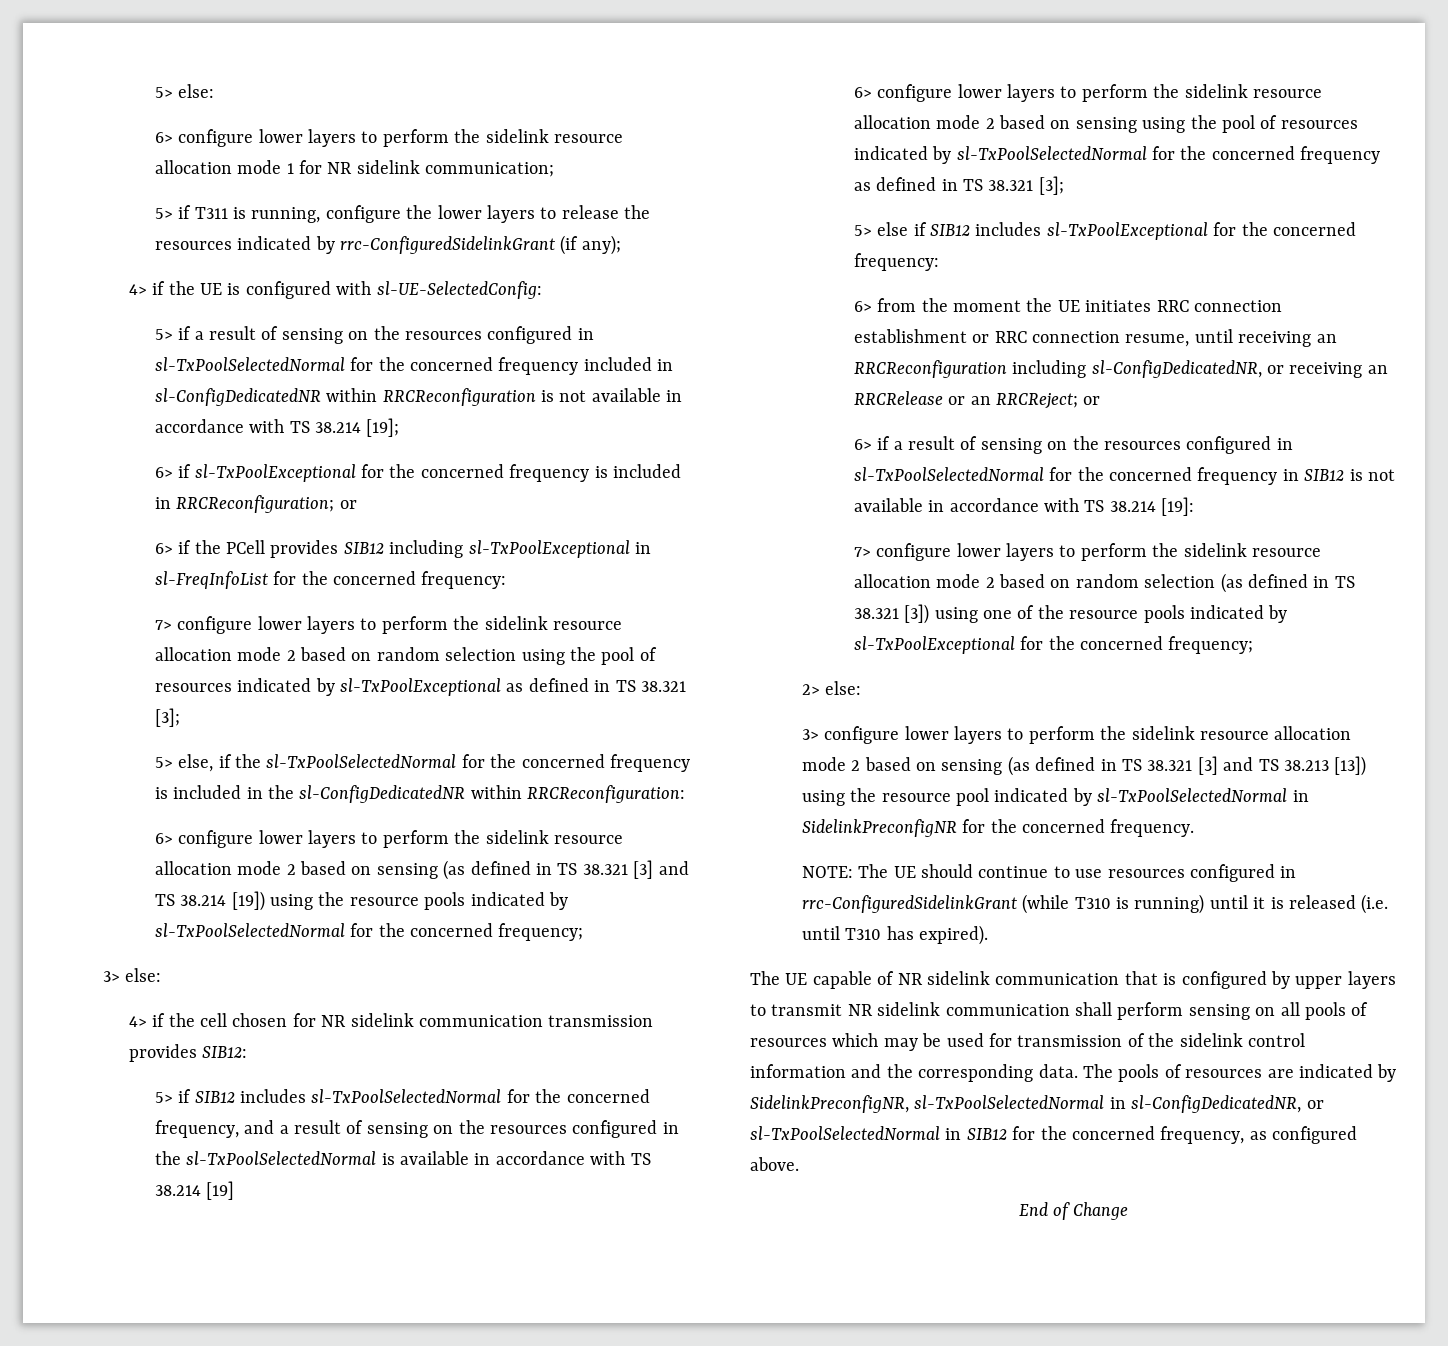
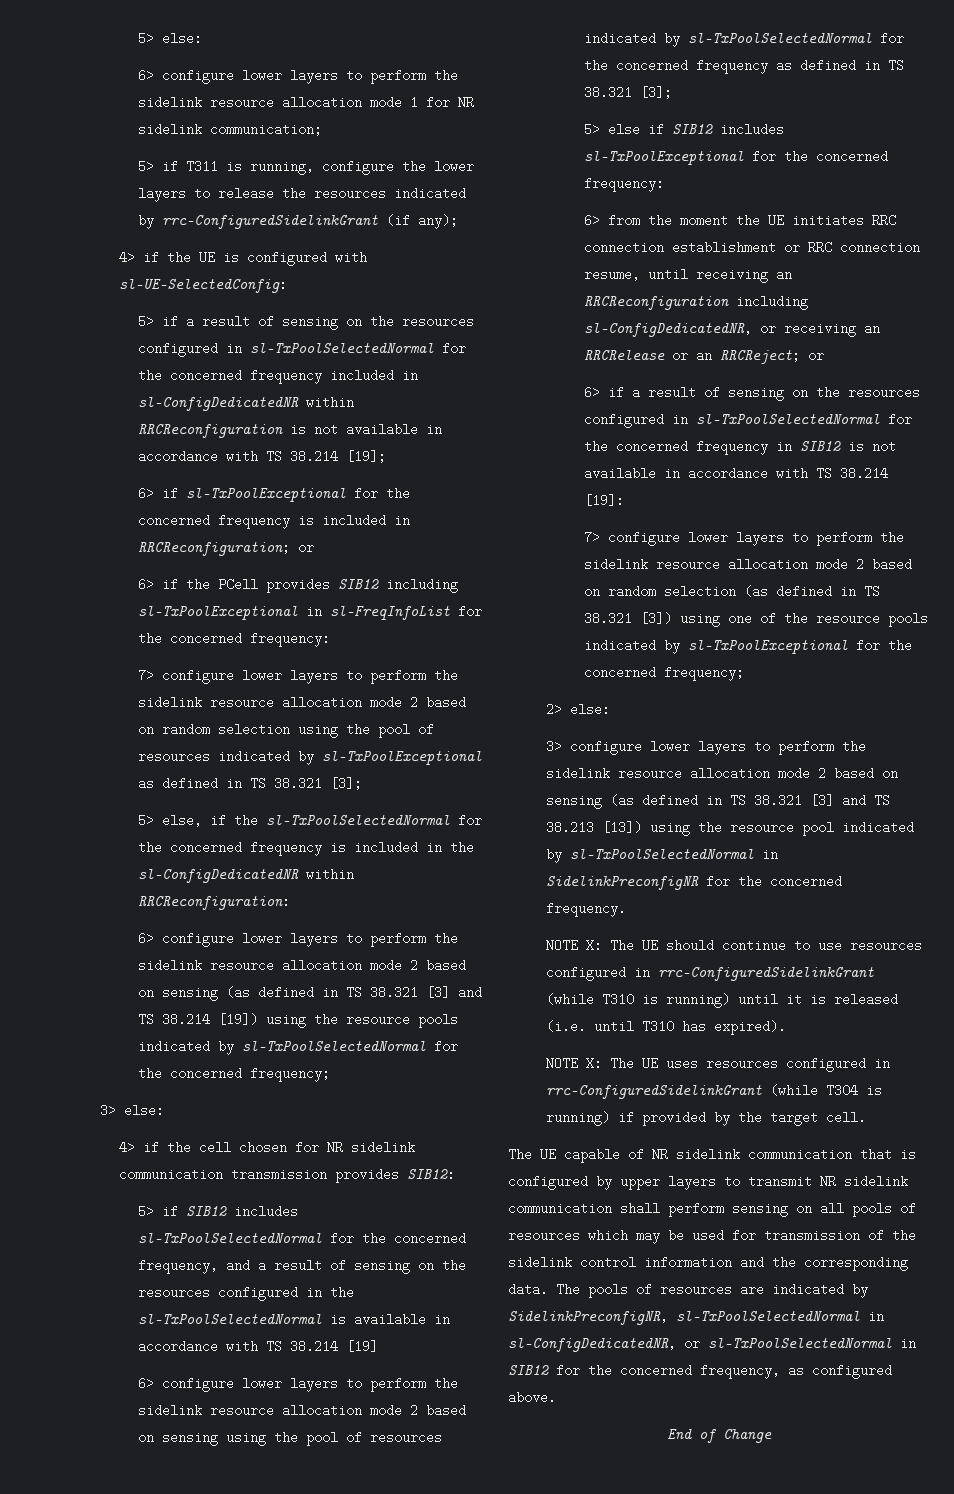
- NOTE: The UE should continue to use resources configured in rrc-ConfiguredSidelinkGrant (while T310 is running) until it is released (i.e. until T310 has expired).
+ NOTE X: The UE should continue to use resources configured in rrc-ConfiguredSidelinkGrant (while T310 is running) until it is released (i.e. until T310 has expired).
+ NOTE X: The UE uses resources configured in rrc-ConfiguredSidelinkGrant (while T304 is running) if provided by the target cell.

